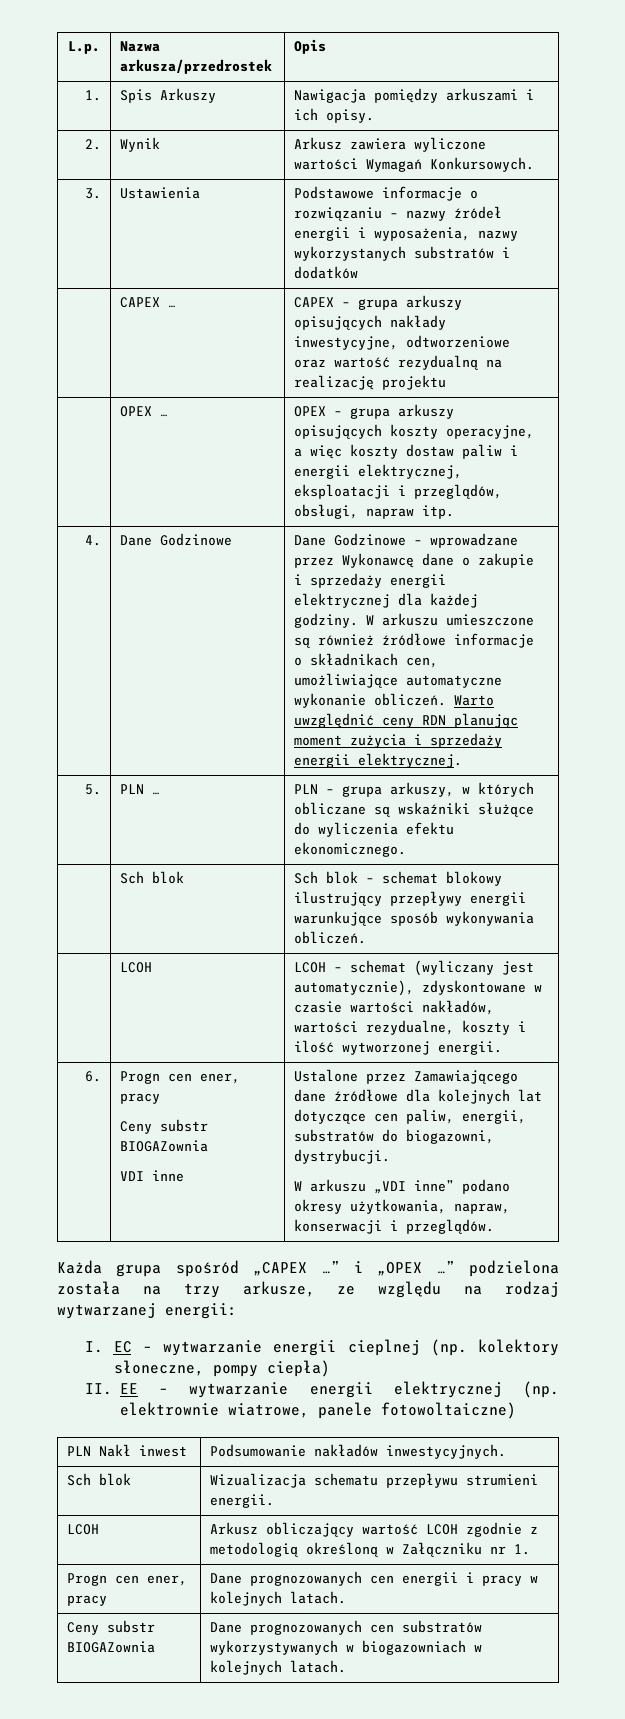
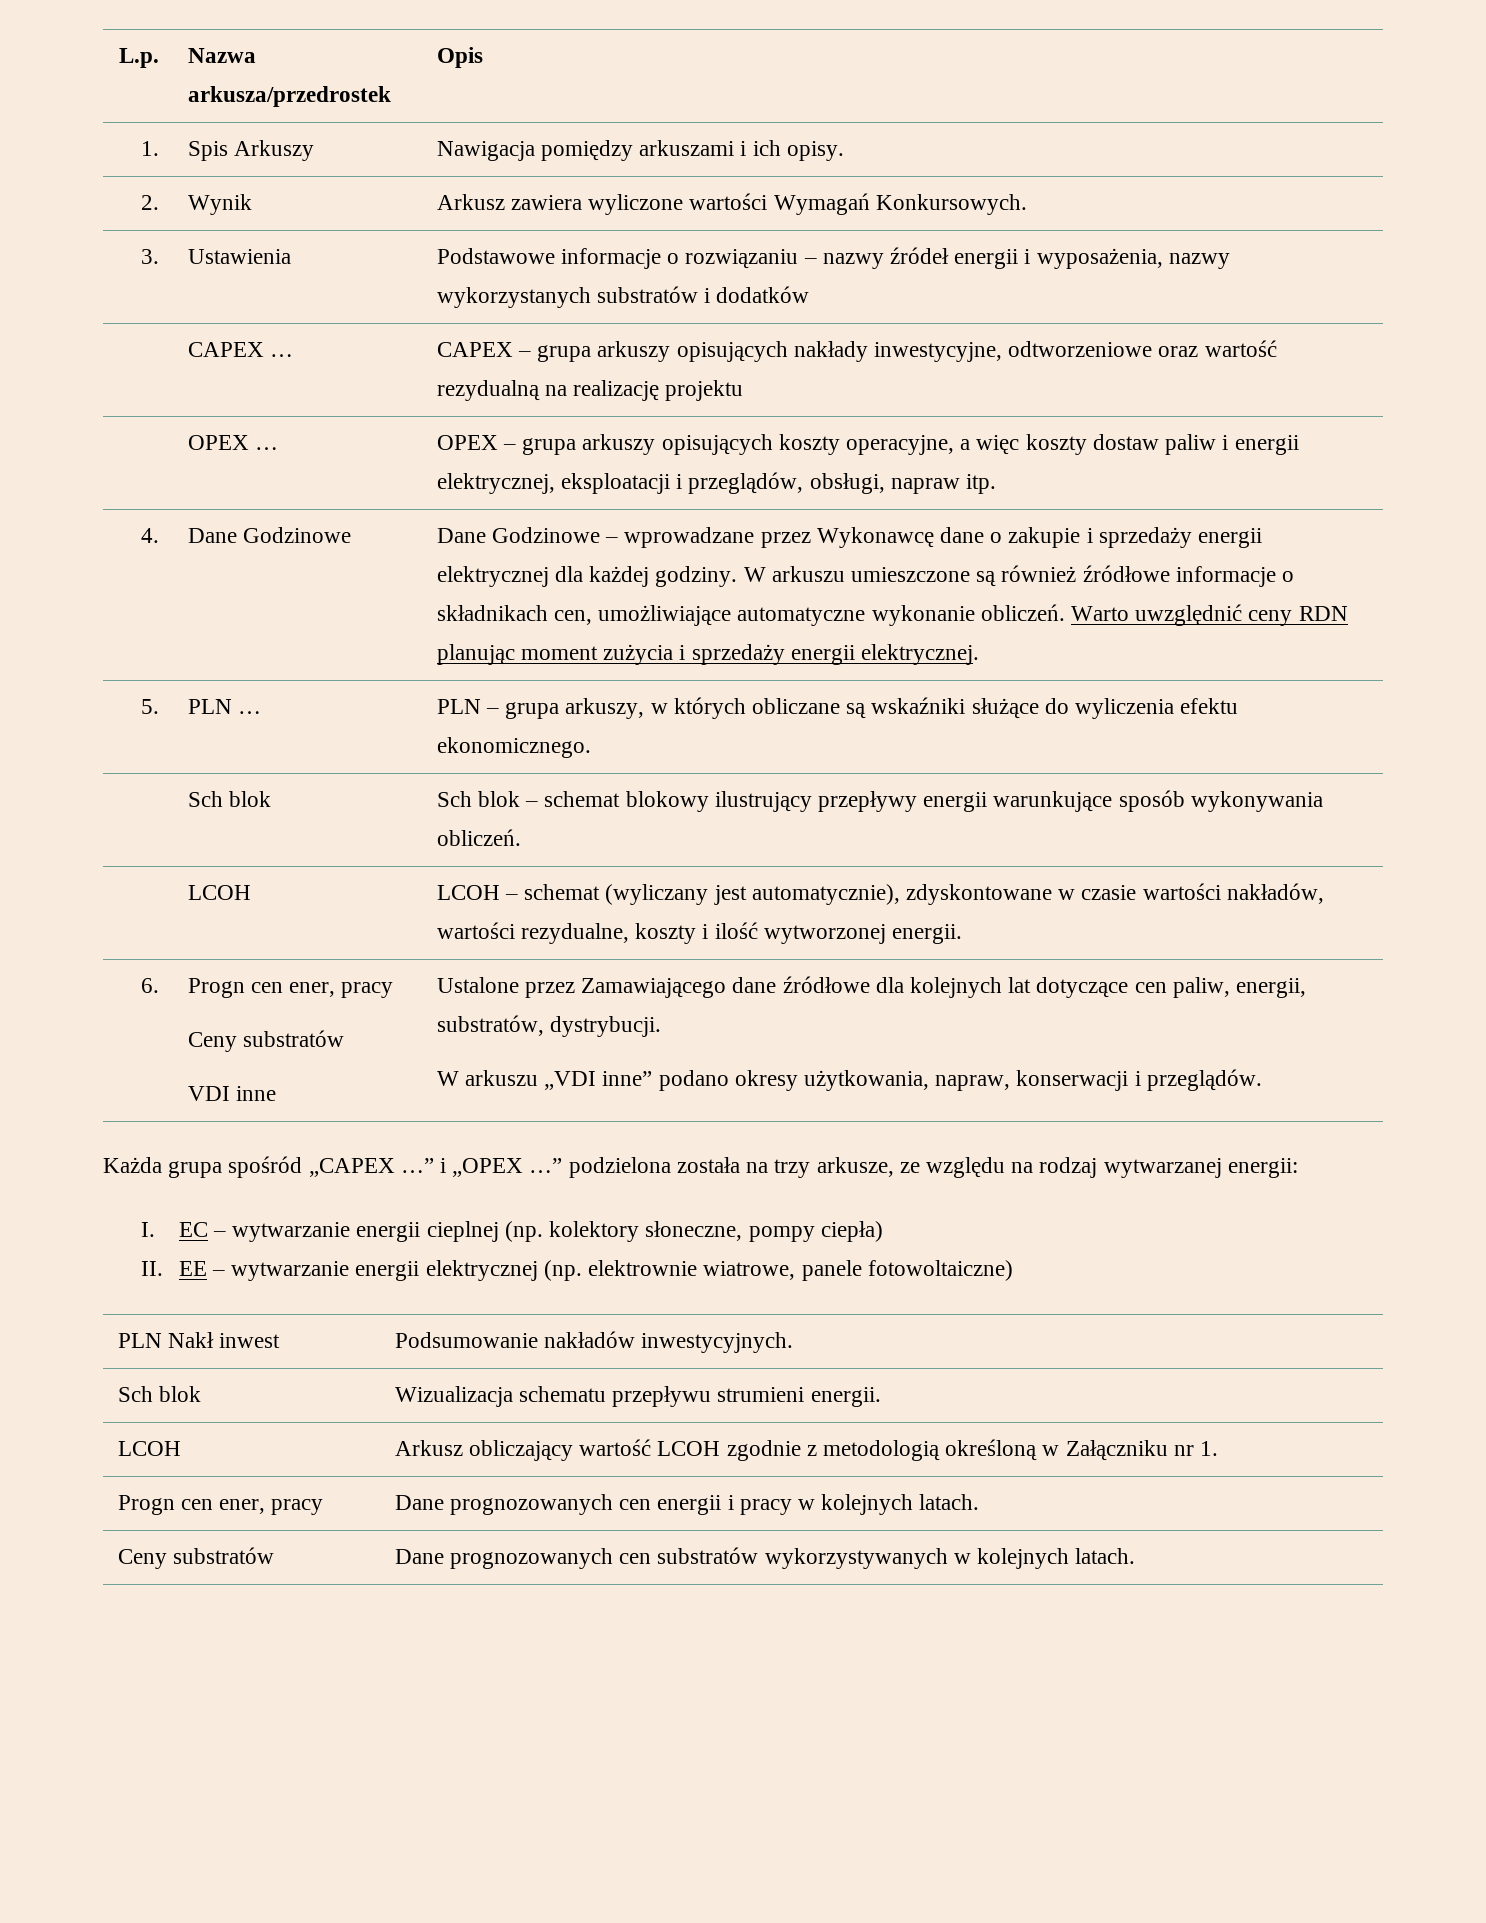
  6. | Progn cen ener, pracy
- Ceny substr BIOGAZownia
- VDI inne | Ustalone przez Zamawiającego dane źródłowe dla kolejnych lat dotyczące cen paliw, energii, substratów do biogazowni, dystrybucji.
+ Ceny substratów
+ VDI inne | Ustalone przez Zamawiającego dane źródłowe dla kolejnych lat dotyczące cen paliw, energii, substratów, dystrybucji.
- Ceny substr BIOGAZownia | Dane prognozowanych cen substratów wykorzystywanych w biogazowniach w kolejnych latach.
+ Ceny substratów | Dane prognozowanych cen substratów wykorzystywanych w kolejnych latach.

